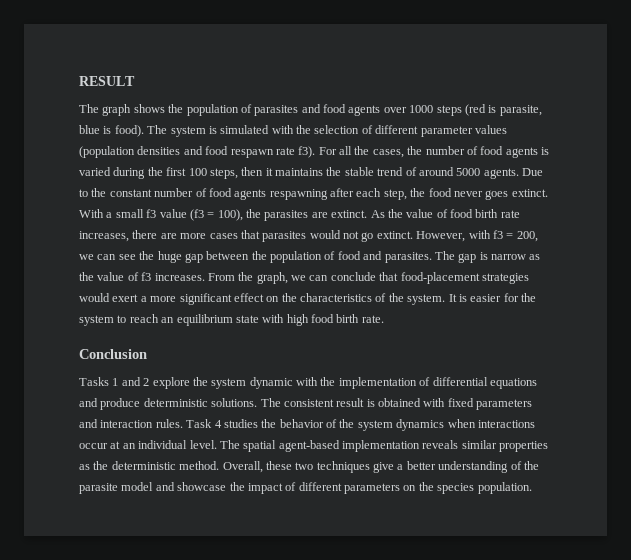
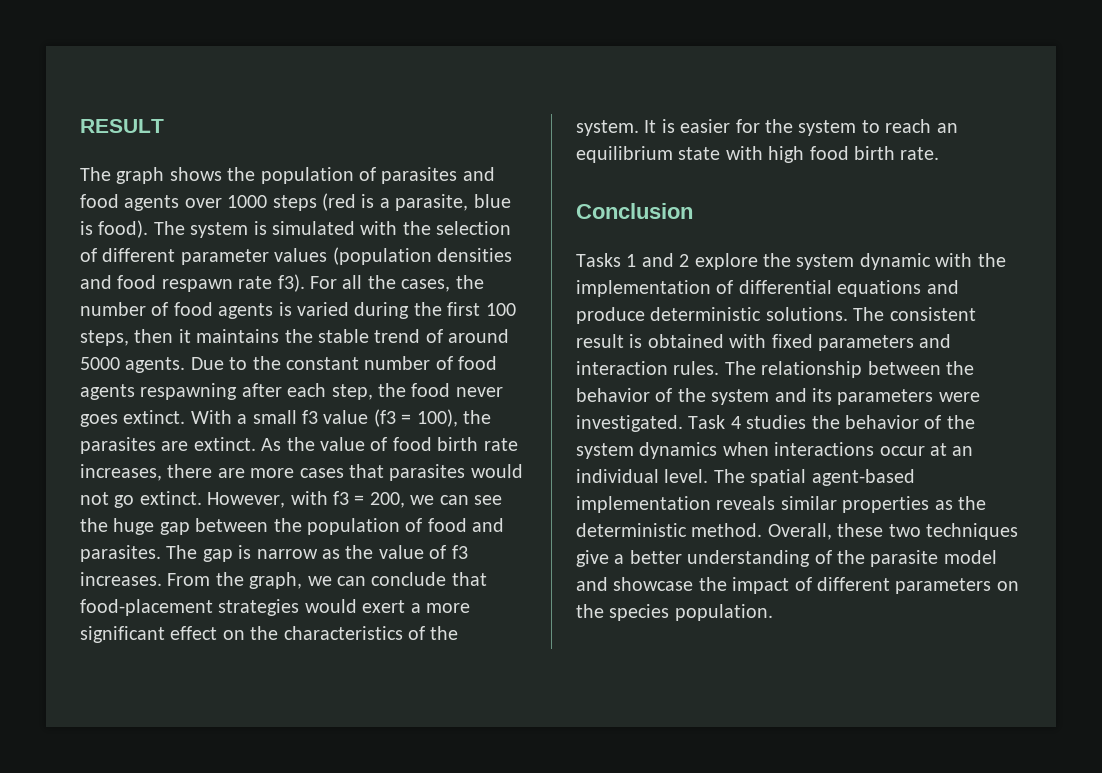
- The graph shows the population of parasites and food agents over 1000 steps (red is parasite, blue is food).
+ The graph shows the population of parasites and food agents over 1000 steps (red is a parasite, blue is food).
+ The relationship between the behavior of the system and its parameters were investigated.

